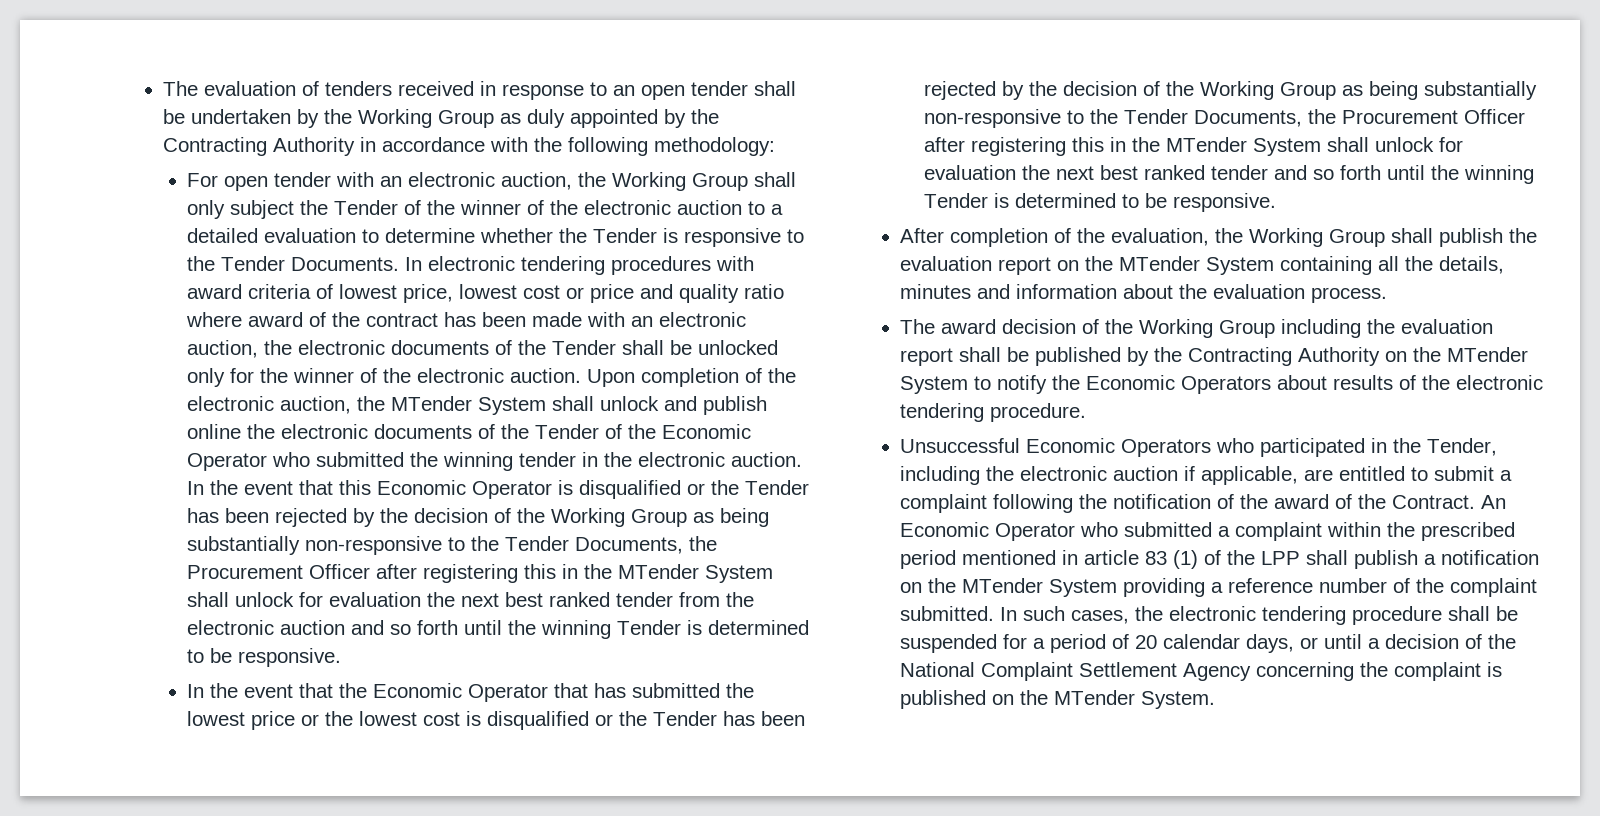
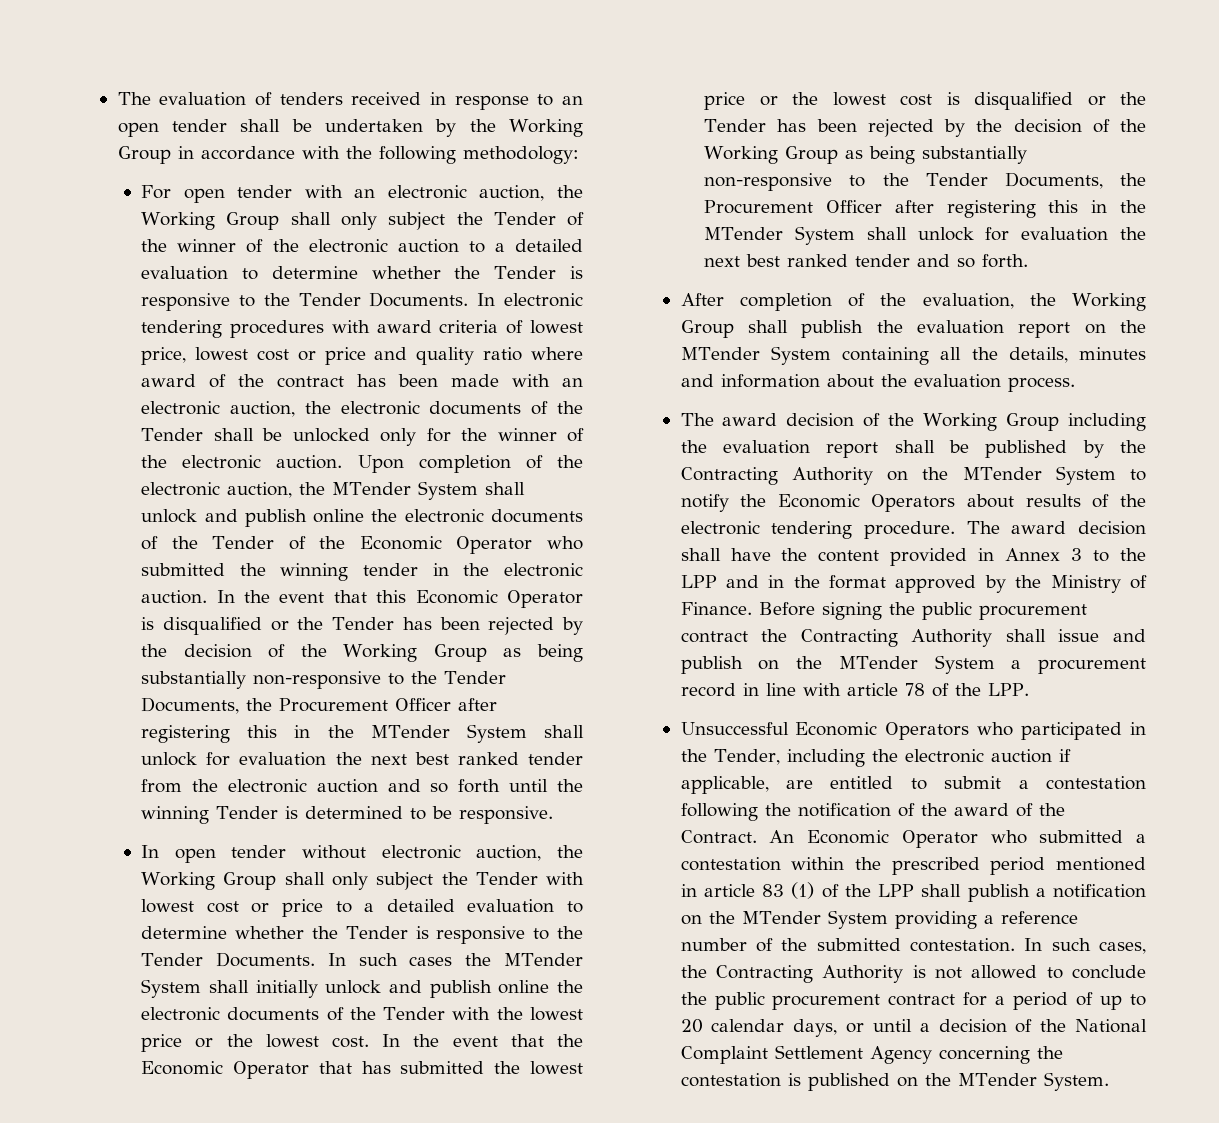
- The evaluation of tenders received in response to an open tender shall be undertaken by the Working Group as duly appointed by the Contracting Authority in accordance with the following methodology:
+ The evaluation of tenders received in response to an open tender shall be undertaken by the Working Group in accordance with the following methodology:
- In the event that the Economic Operator that has submitted the lowest price or the lowest cost is disqualified or the Tender has been rejected by the decision of the Working Group as being substantially non-responsive to the Tender Documents, the Procurement Officer after registering this in the MTender System shall unlock for evaluation the next best ranked tender and so forth until the winning Tender is determined to be responsive.
+ In open tender without electronic auction, the Working Group shall only subject the Tender with lowest cost or price to a detailed evaluation to determine whether the Tender is responsive to the Tender Documents. In such cases the MTender System shall initially unlock and publish online the electronic documents of the Tender with the lowest price or the lowest cost. In the event that the Economic Operator that has submitted the lowest price or the lowest cost is disqualified or the Tender has been rejected by the decision of the Working Group as being substantially non-responsive to the Tender Documents, the Procurement Officer after registering this in the MTender System shall unlock for evaluation the next best ranked tender and so forth.
+ The award decision shall have the content provided in Annex 3 to the LPP and in the format approved by the Ministry of Finance. Before signing the public procurement contract the Contracting Authority shall issue and publish on the MTender System a procurement record in line with article 78 of the LPP.
- Unsuccessful Economic Operators who participated in the Tender, including the electronic auction if applicable, are entitled to submit a complaint following the notification of the award of the Contract.
+ Unsuccessful Economic Operators who participated in the Tender, including the electronic auction if applicable, are entitled to submit a contestation following the notification of the award of the Contract.
- An Economic Operator who submitted a complaint within the prescribed period mentioned in article 83 (1) of the LPP shall publish a notification on the MTender System providing a reference number of the complaint submitted.
+ An Economic Operator who submitted a contestation within the prescribed period mentioned in article 83 (1) of the LPP shall publish a notification on the MTender System providing a reference number of the submitted contestation.
- In such cases, the electronic tendering procedure shall be suspended for a period of 20 calendar days, or until a decision of the National Complaint Settlement Agency concerning the complaint is published on the MTender System.
+ In such cases, the Contracting Authority is not allowed to conclude the public procurement contract for a period of up to 20 calendar days, or until a decision of the National Complaint Settlement Agency concerning the contestation is published on the MTender System.

